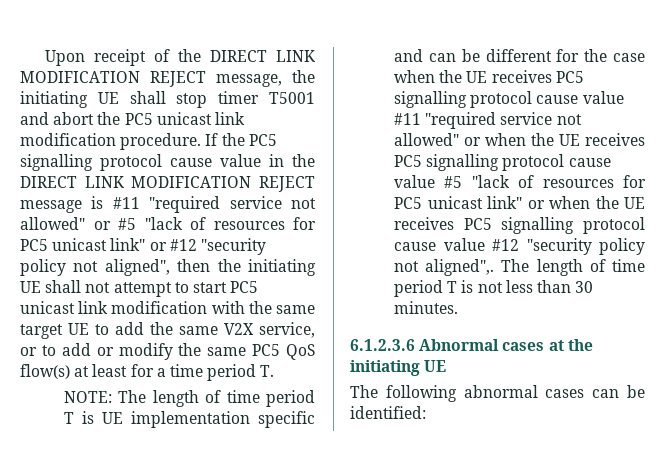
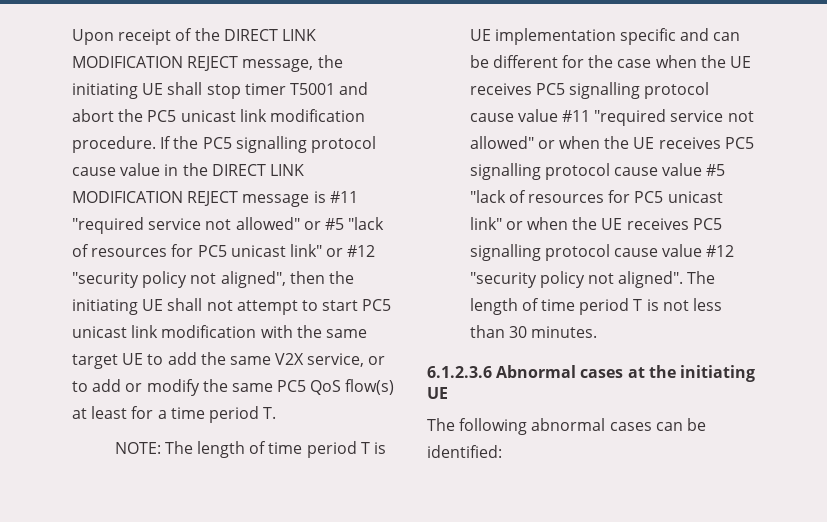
- The length of time period T is UE implementation specific and can be different for the case when the UE receives PC5 signalling protocol cause value #11 "required service not allowed" or when the UE receives PC5 signalling protocol cause value #5 "lack of resources for PC5 unicast link" or when the UE receives PC5 signalling protocol cause value #12 "security policy not aligned",.
+ The length of time period T is UE implementation specific and can be different for the case when the UE receives PC5 signalling protocol cause value #11 "required service not allowed" or when the UE receives PC5 signalling protocol cause value #5 "lack of resources for PC5 unicast link" or when the UE receives PC5 signalling protocol cause value #12 "security policy not aligned".

